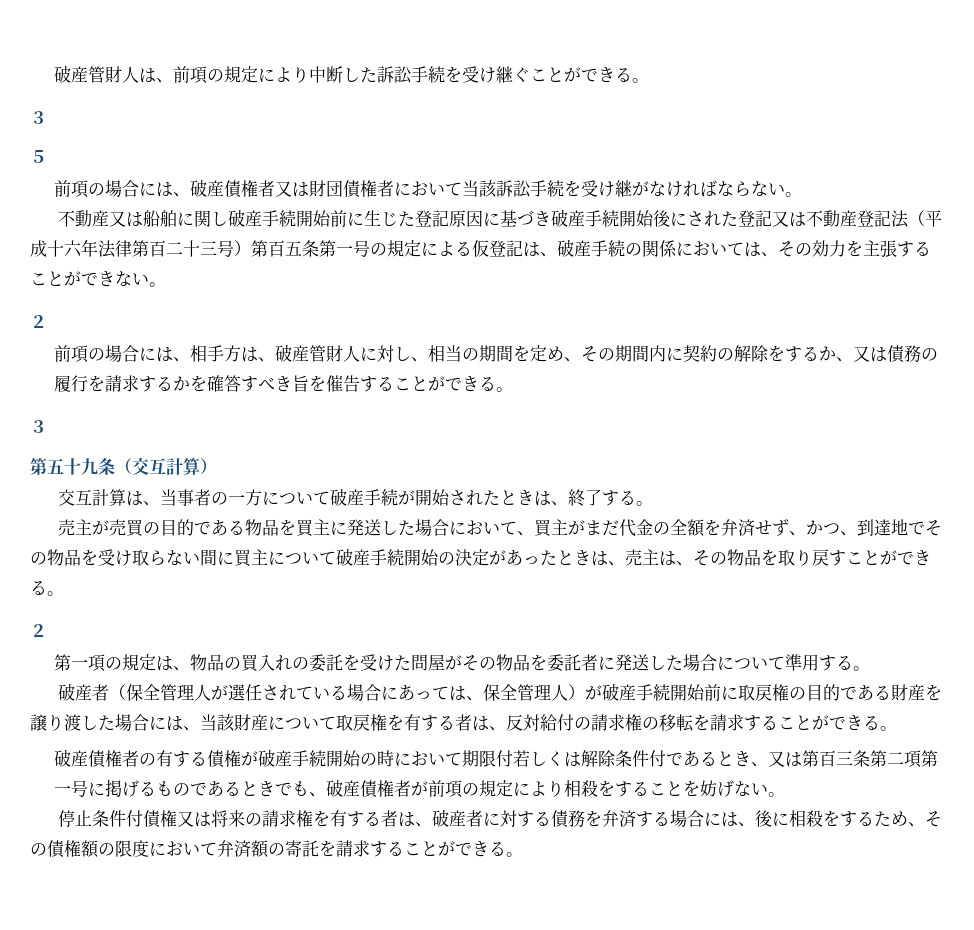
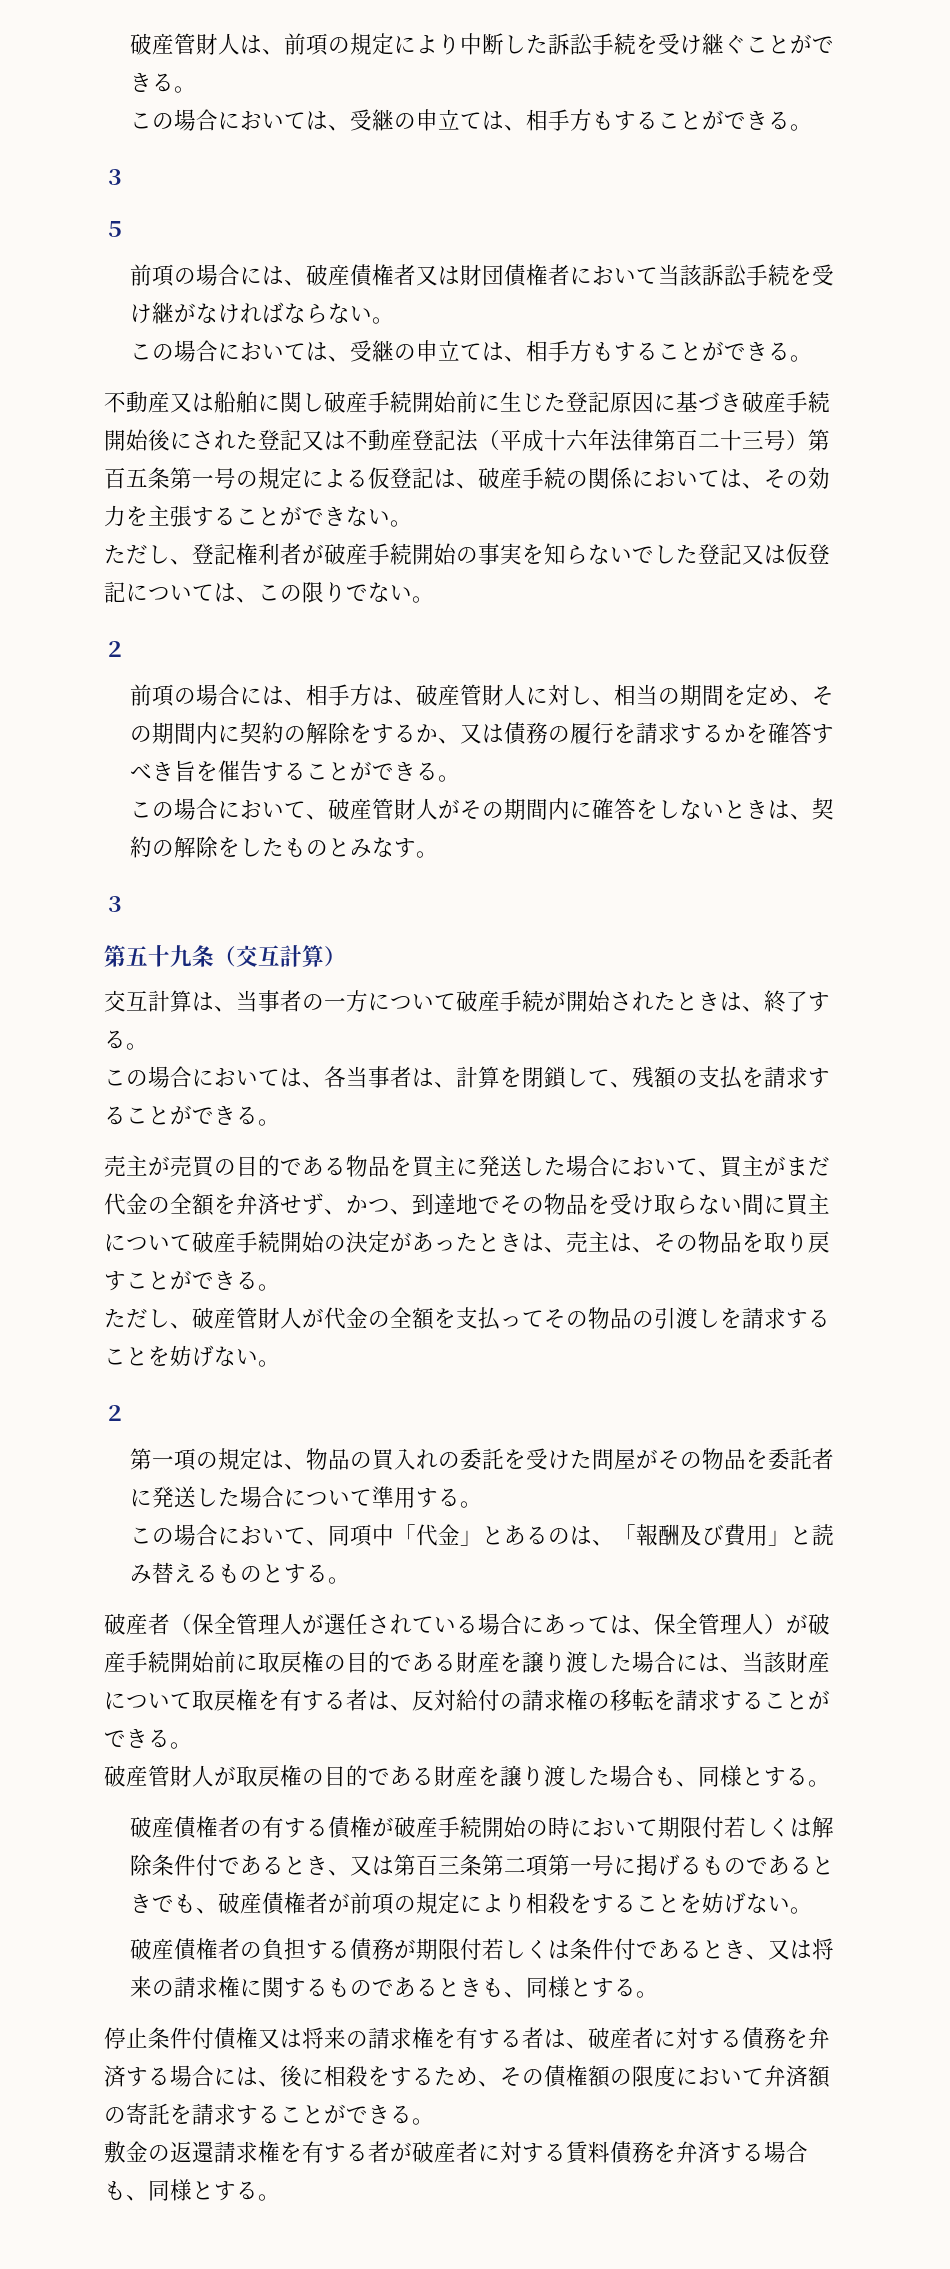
  破産管財人は、前項の規定により中断した訴訟手続を受け継ぐことができる。
+ この場合においては、受継の申立ては、相手方もすることができる。
  前項の場合には、破産債権者又は財団債権者において当該訴訟手続を受け継がなければならない。
+ この場合においては、受継の申立ては、相手方もすることができる。
+ ただし、登記権利者が破産手続開始の事実を知らないでした登記又は仮登記については、この限りでない。
+ この場合において、破産管財人がその期間内に確答をしないときは、契約の解除をしたものとみなす。
+ この場合においては、各当事者は、計算を閉鎖して、残額の支払を請求することができる。
+ ただし、破産管財人が代金の全額を支払ってその物品の引渡しを請求することを妨げない。
+ この場合において、同項中「代金」とあるのは、「報酬及び費用」と読み替えるものとする。
+ 破産管財人が取戻権の目的である財産を譲り渡した場合も、同様とする。
+ 破産債権者の負担する債務が期限付若しくは条件付であるとき、又は将来の請求権に関するものであるときも、同様とする。
+ 敷金の返還請求権を有する者が破産者に対する賃料債務を弁済する場合も、同様とする。

